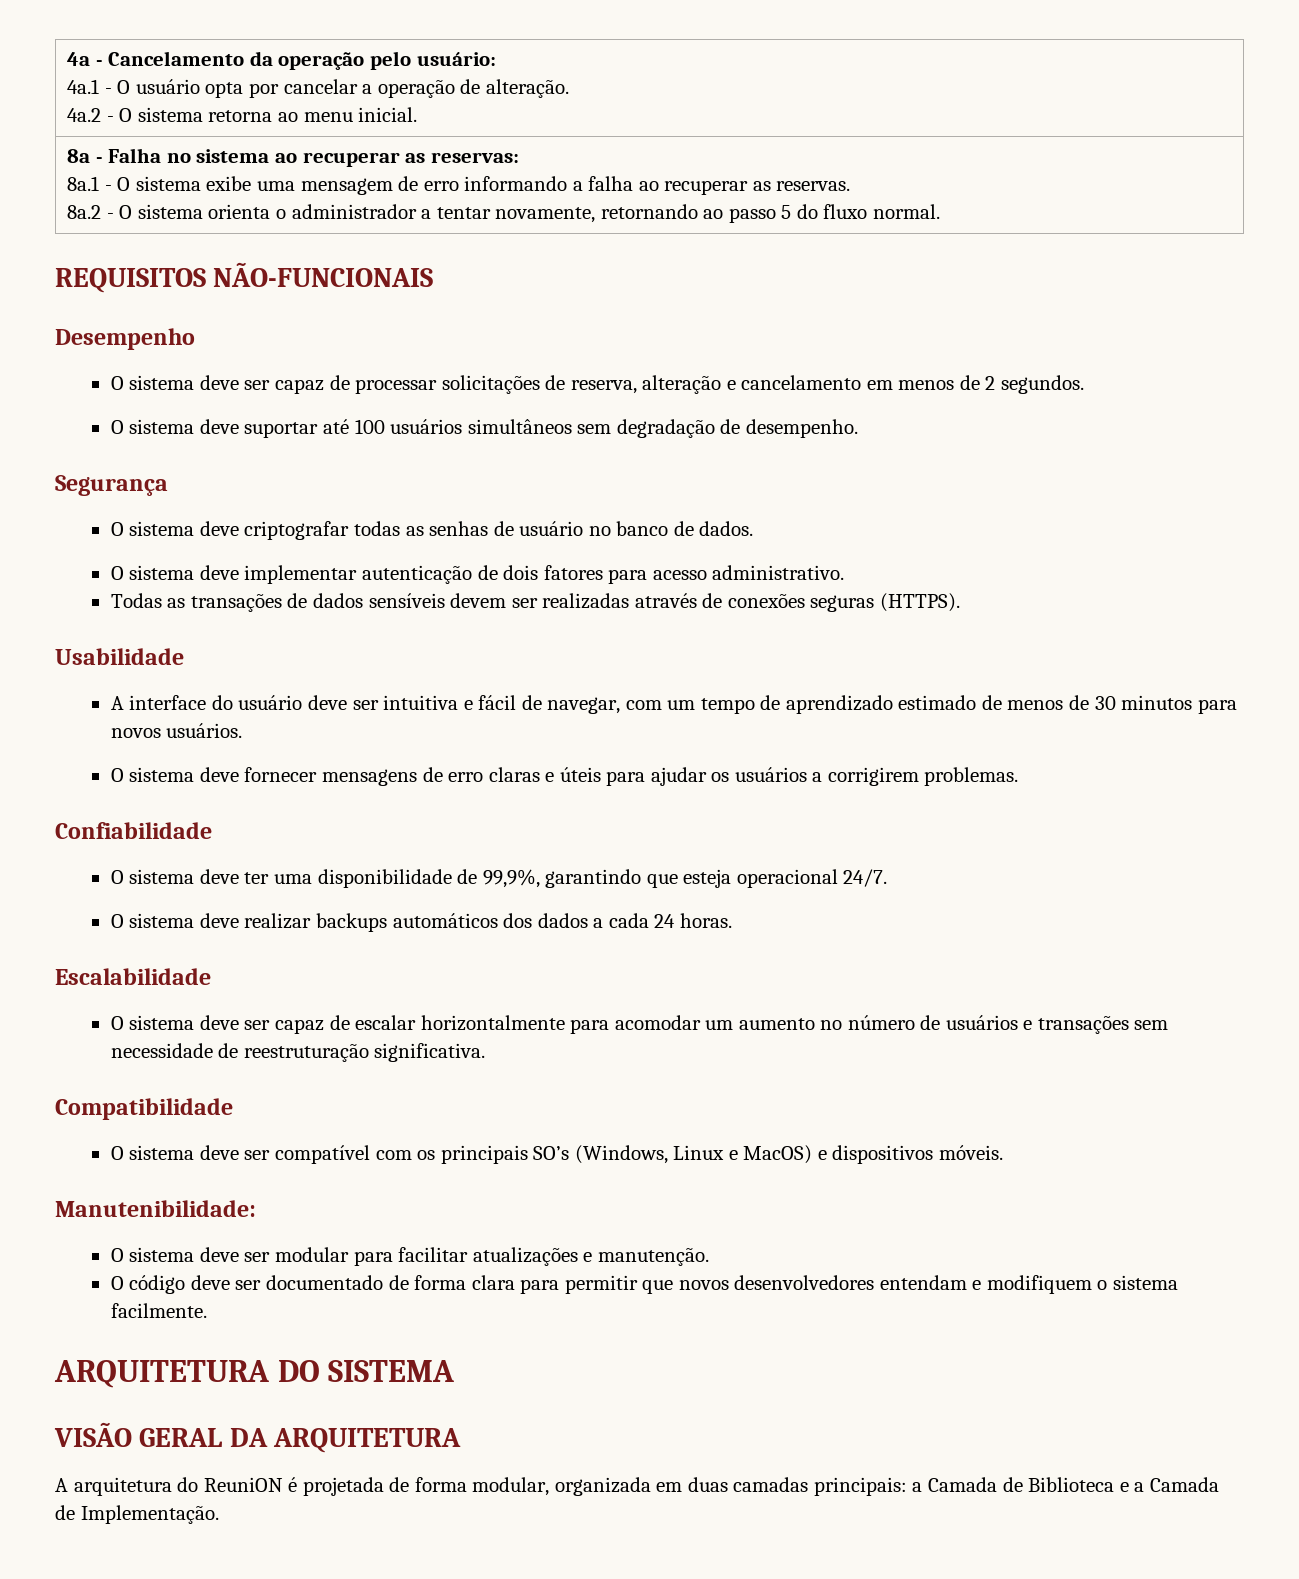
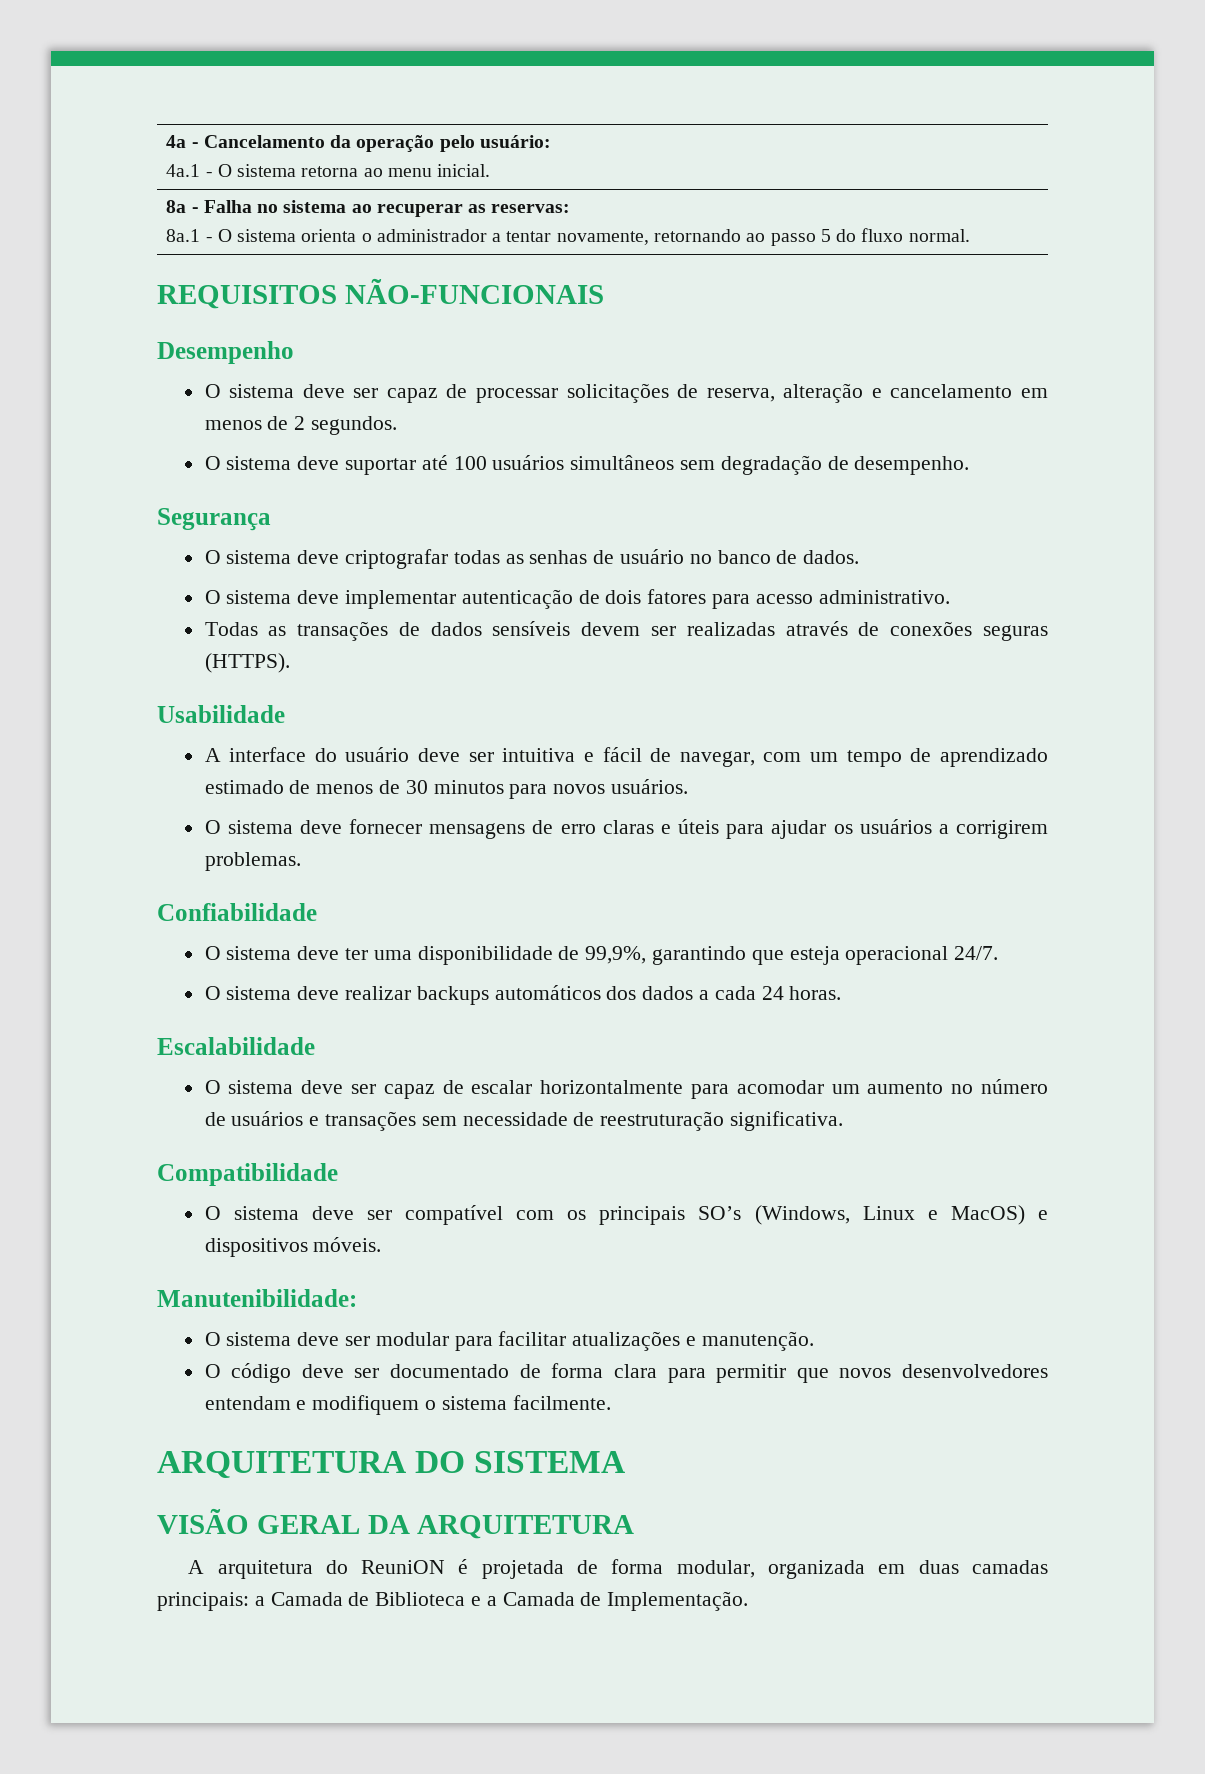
  4a - Cancelamento da operação pelo usuário:
- 4a.1 - O usuário opta por cancelar a operação de alteração.
- 4a.2 - O sistema retorna ao menu inicial.
+ 4a.1 - O sistema retorna ao menu inicial.
- 8a.1 - O sistema exibe uma mensagem de erro informando a falha ao recuperar as reservas.
- 8a.2 - O sistema orienta o administrador a tentar novamente, retornando ao passo 5 do fluxo normal.
+ 8a.1 - O sistema orienta o administrador a tentar novamente, retornando ao passo 5 do fluxo normal.

